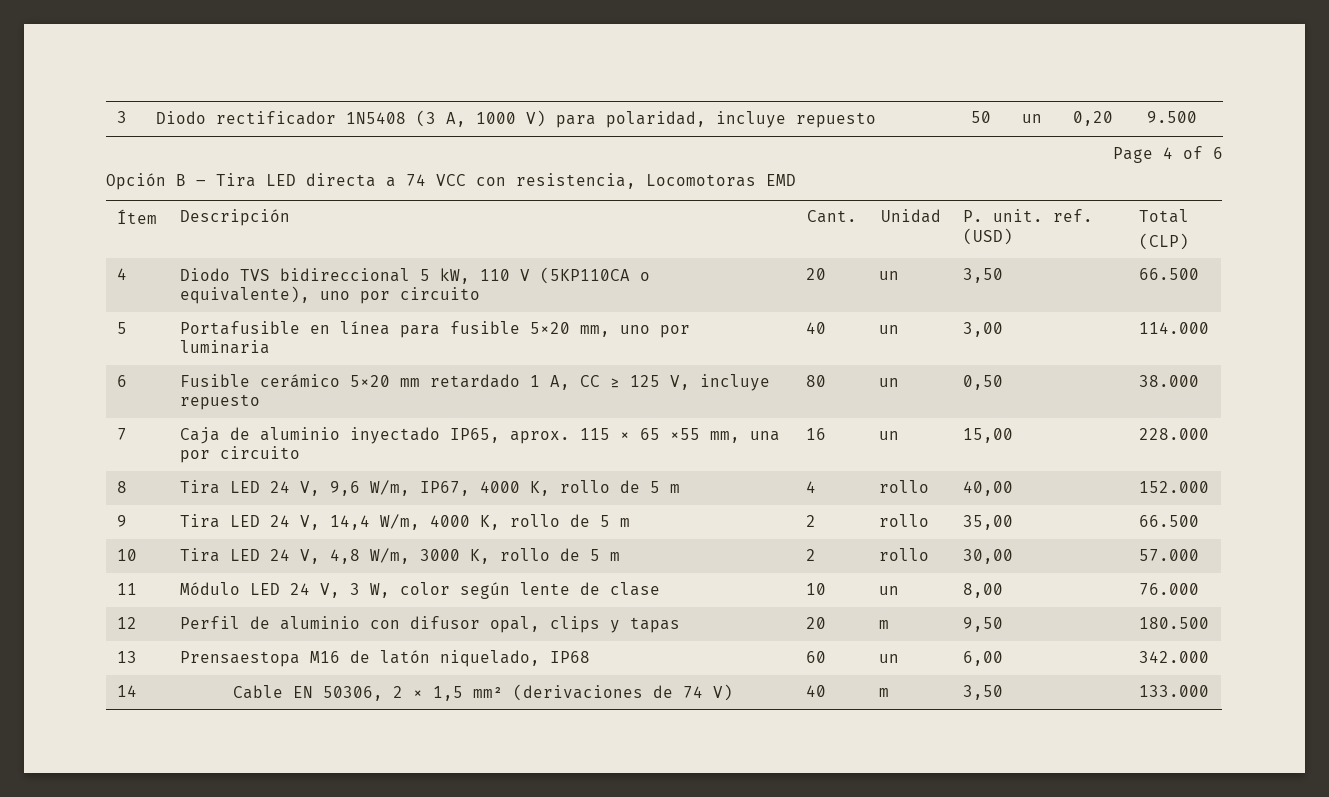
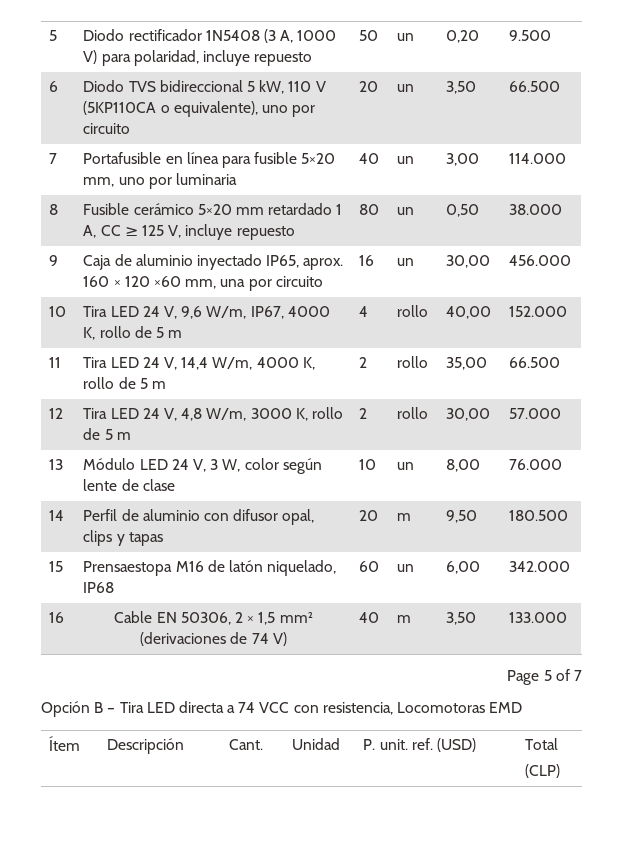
- 3 | Diodo rectificador 1N5408 (3 A, 1000 V) para polaridad, incluye repuesto | 50 | un | 0,20 | 9.500
+ 5 | Diodo rectificador 1N5408 (3 A, 1000 V) para polaridad, incluye repuesto | 50 | un | 0,20 | 9.500
- Page 4 of 6
+ 6 | Diodo TVS bidireccional 5 kW, 110 V (5KP110CA o equivalente), uno por circuito | 20 | un | 3,50 | 66.500
+ 7 | Portafusible en línea para fusible 5×20 mm, uno por luminaria | 40 | un | 3,00 | 114.000
+ 8 | Fusible cerámico 5×20 mm retardado 1 A, CC ≥ 125 V, incluye repuesto | 80 | un | 0,50 | 38.000
+ 9 | Caja de aluminio inyectado IP65, aprox. 160 × 120 ×60 mm, una por circuito | 16 | un | 30,00 | 456.000
+ 10 | Tira LED 24 V, 9,6 W/m, IP67, 4000 K, rollo de 5 m | 4 | rollo | 40,00 | 152.000
+ 11 | Tira LED 24 V, 14,4 W/m, 4000 K, rollo de 5 m | 2 | rollo | 35,00 | 66.500
+ 12 | Tira LED 24 V, 4,8 W/m, 3000 K, rollo de 5 m | 2 | rollo | 30,00 | 57.000
+ 13 | Módulo LED 24 V, 3 W, color según lente de clase | 10 | un | 8,00 | 76.000
+ 14 | Perfil de aluminio con difusor opal, clips y tapas | 20 | m | 9,50 | 180.500
+ 15 | Prensaestopa M16 de latón niquelado, IP68 | 60 | un | 6,00 | 342.000
+ 16 | Cable EN 50306, 2 × 1,5 mm² (derivaciones de 74 V) | 40 | m | 3,50 | 133.000
+ Page 5 of 7
- 4 | Diodo TVS bidireccional 5 kW, 110 V (5KP110CA o equivalente), uno por circuito | 20 | un | 3,50 | 66.500
- 5 | Portafusible en línea para fusible 5×20 mm, uno por luminaria | 40 | un | 3,00 | 114.000
- 6 | Fusible cerámico 5×20 mm retardado 1 A, CC ≥ 125 V, incluye repuesto | 80 | un | 0,50 | 38.000
- 7 | Caja de aluminio inyectado IP65, aprox. 115 × 65 ×55 mm, una por circuito | 16 | un | 15,00 | 228.000
- 8 | Tira LED 24 V, 9,6 W/m, IP67, 4000 K, rollo de 5 m | 4 | rollo | 40,00 | 152.000
- 9 | Tira LED 24 V, 14,4 W/m, 4000 K, rollo de 5 m | 2 | rollo | 35,00 | 66.500
- 10 | Tira LED 24 V, 4,8 W/m, 3000 K, rollo de 5 m | 2 | rollo | 30,00 | 57.000
- 11 | Módulo LED 24 V, 3 W, color según lente de clase | 10 | un | 8,00 | 76.000
- 12 | Perfil de aluminio con difusor opal, clips y tapas | 20 | m | 9,50 | 180.500
- 13 | Prensaestopa M16 de latón niquelado, IP68 | 60 | un | 6,00 | 342.000
- 14 | Cable EN 50306, 2 × 1,5 mm² (derivaciones de 74 V) | 40 | m | 3,50 | 133.000

